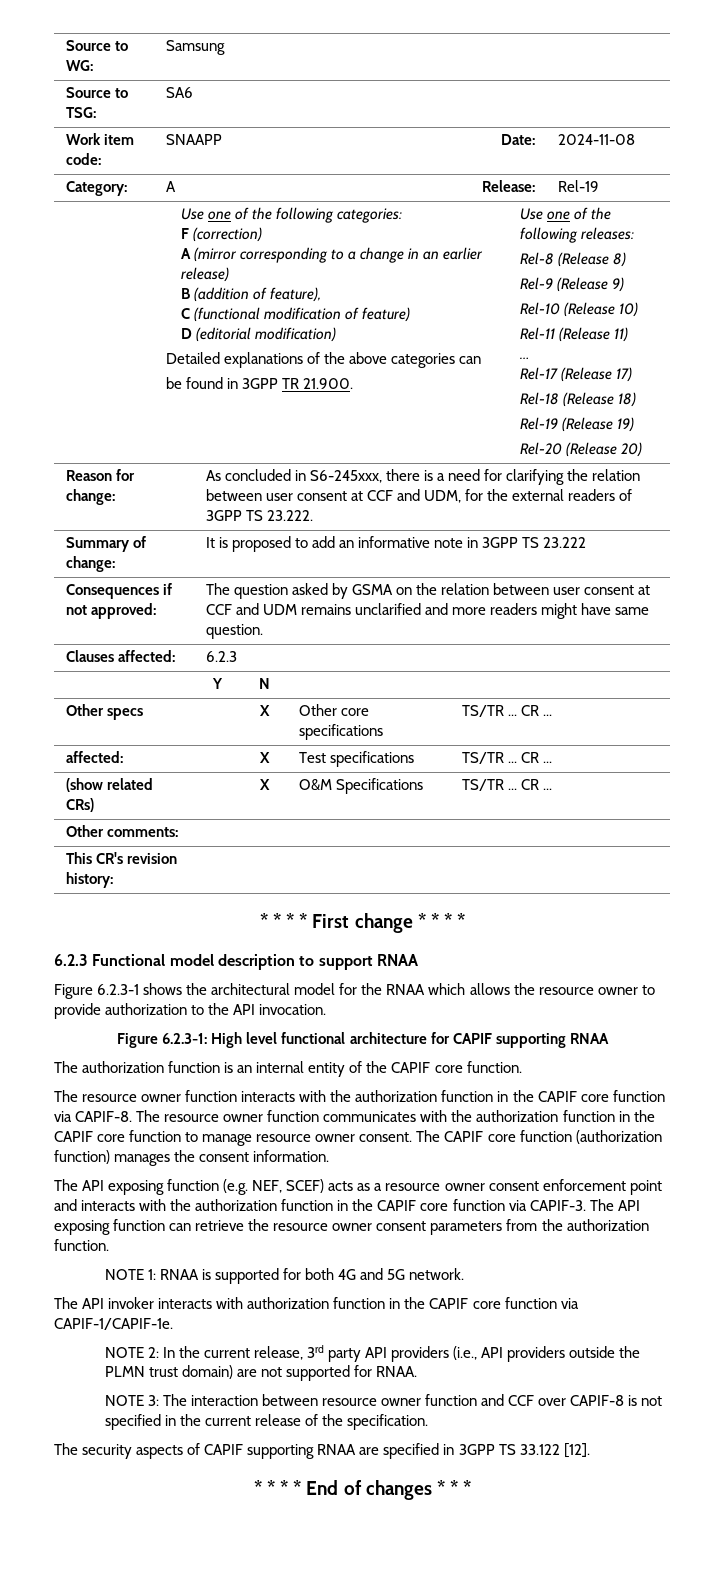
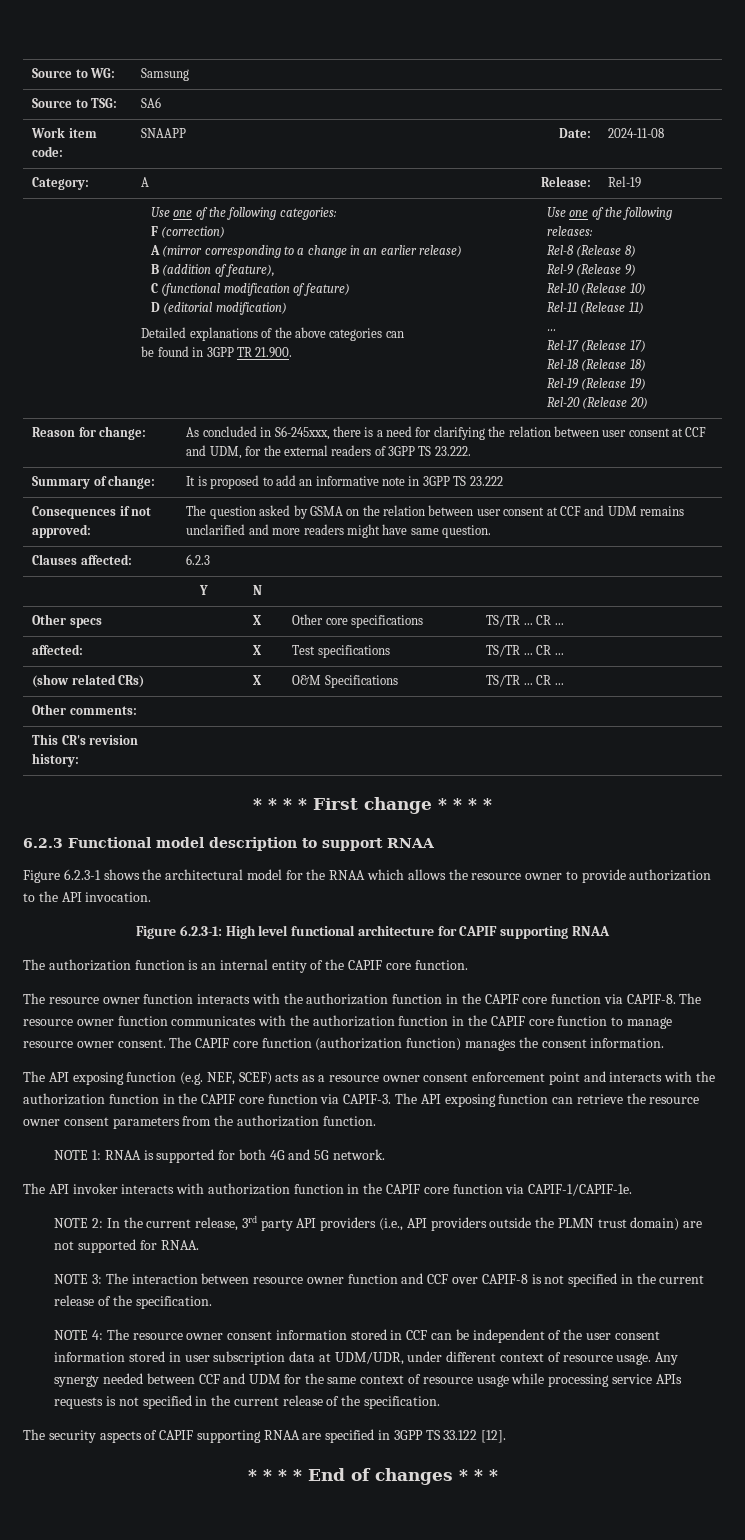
+ NOTE 4: The resource owner consent information stored in CCF can be independent of the user consent information stored in user subscription data at UDM/UDR, under different context of resource usage. Any synergy needed between CCF and UDM for the same context of resource usage while processing service APIs requests is not specified in the current release of the specification.

